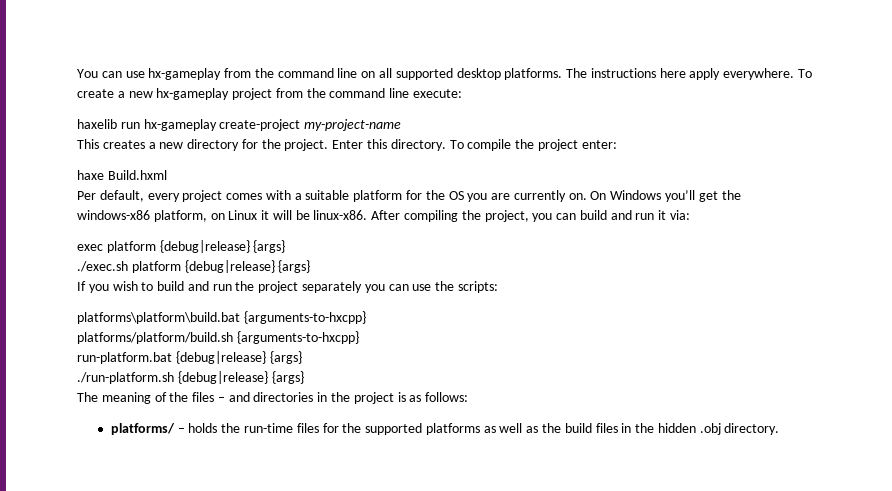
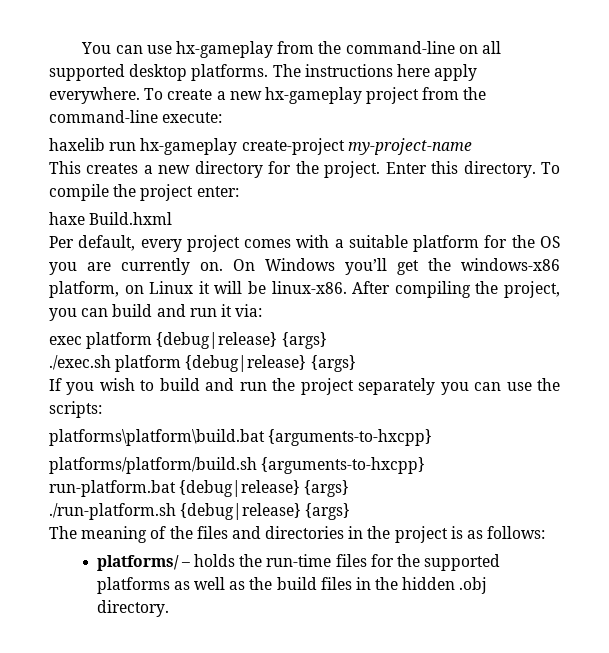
- You can use hx-gameplay from the command line on all supported desktop platforms.
+ You can use hx-gameplay from the command-line on all supported desktop platforms.
- To create a new hx-gameplay project from the command line execute:
+ To create a new hx-gameplay project from the command-line execute:
- The meaning of the files – and directories in the project is as follows:
+ The meaning of the files and directories in the project is as follows:

